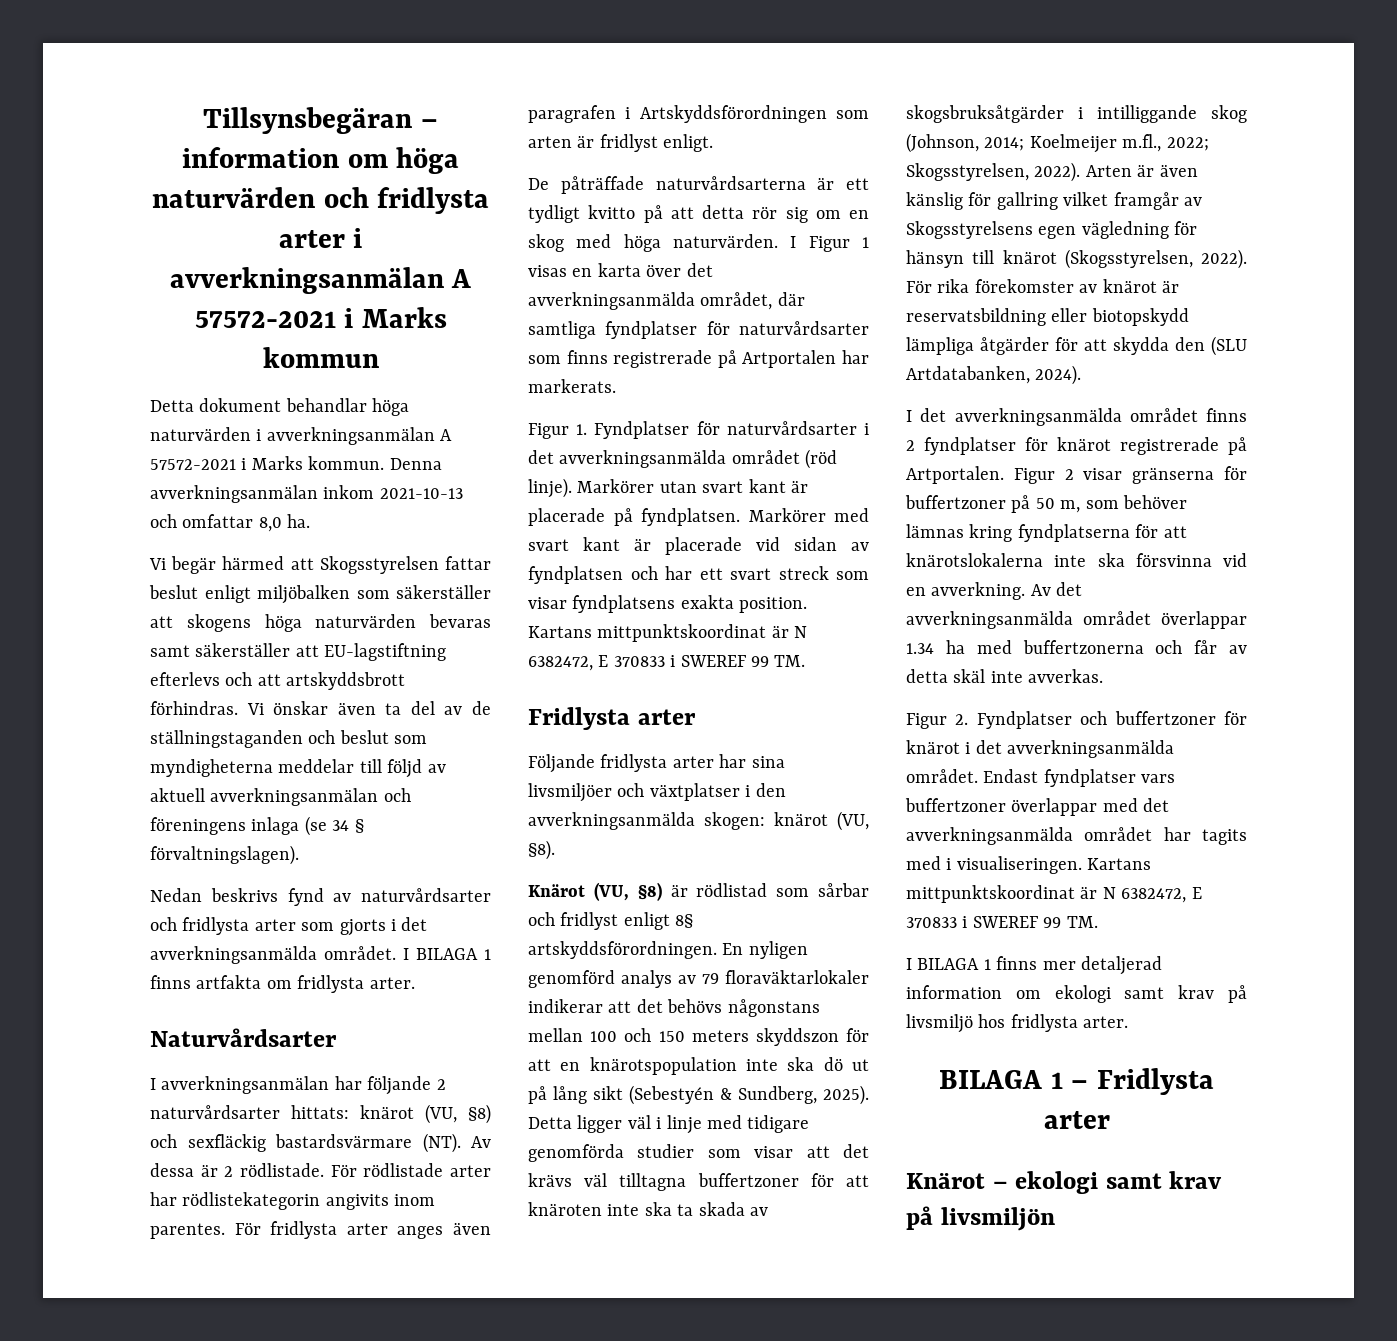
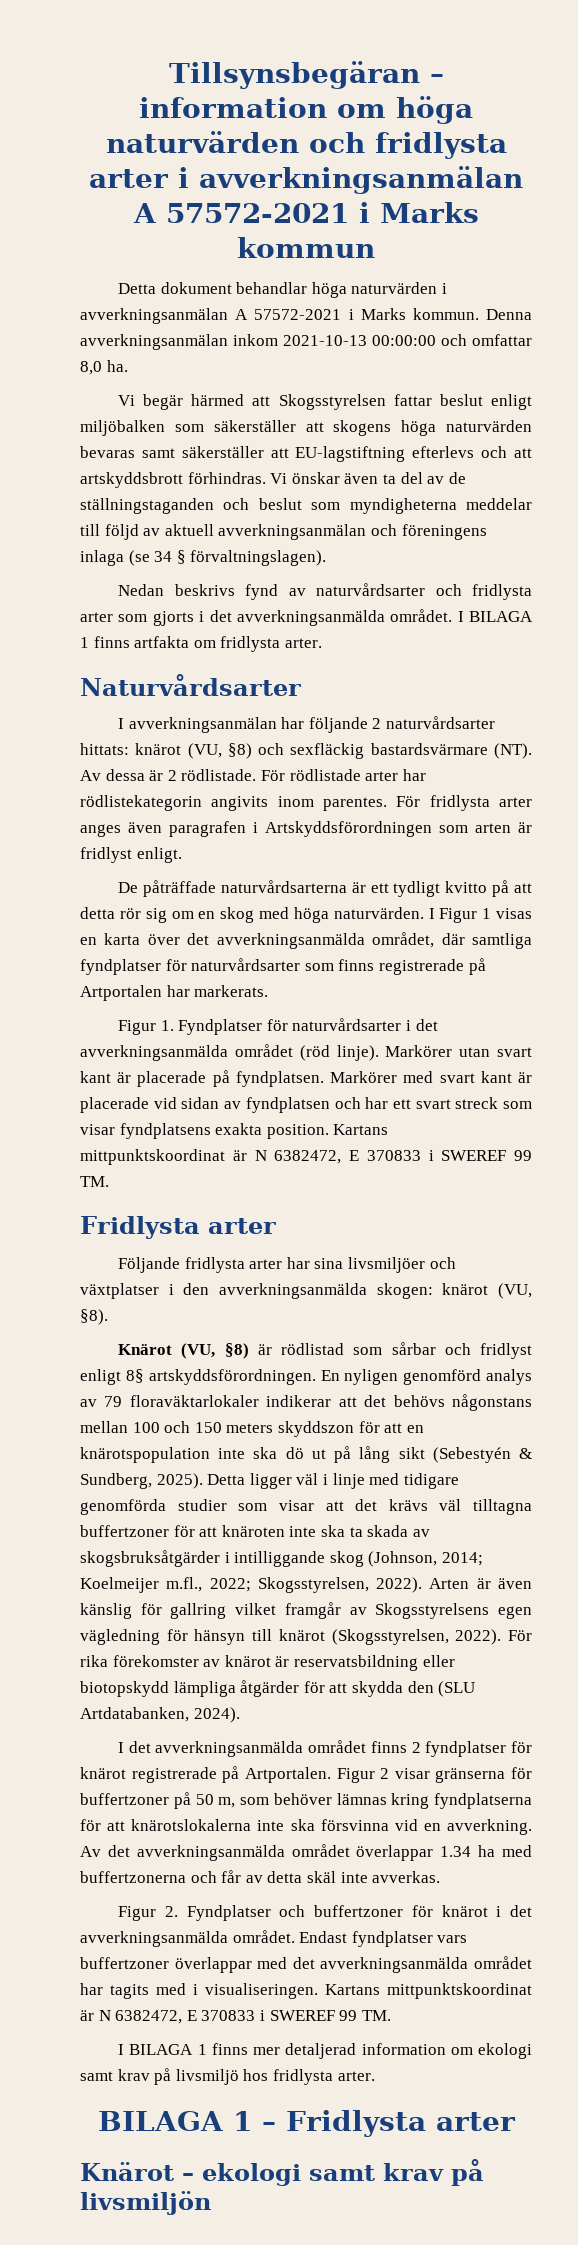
- Denna avverkningsanmälan inkom 2021-10-13 och omfattar 8,0 ha.
+ Denna avverkningsanmälan inkom 2021-10-13 00:00:00 och omfattar 8,0 ha.

